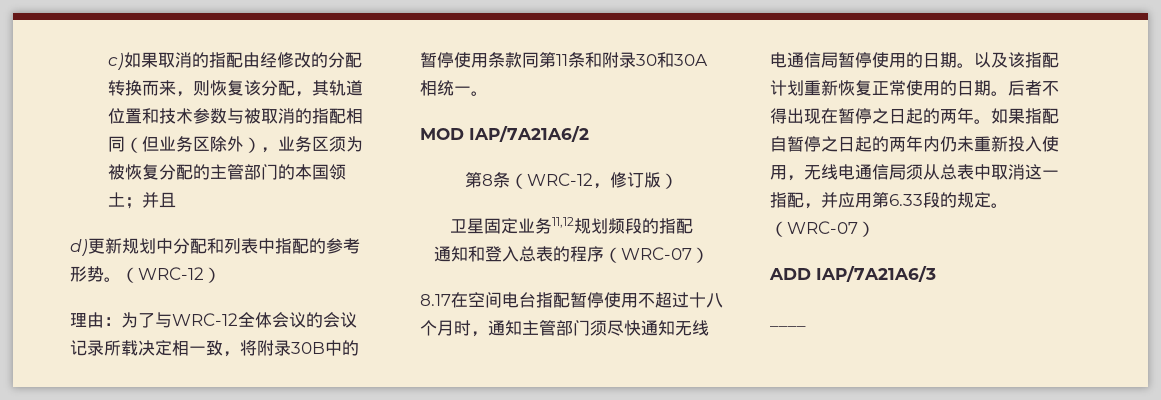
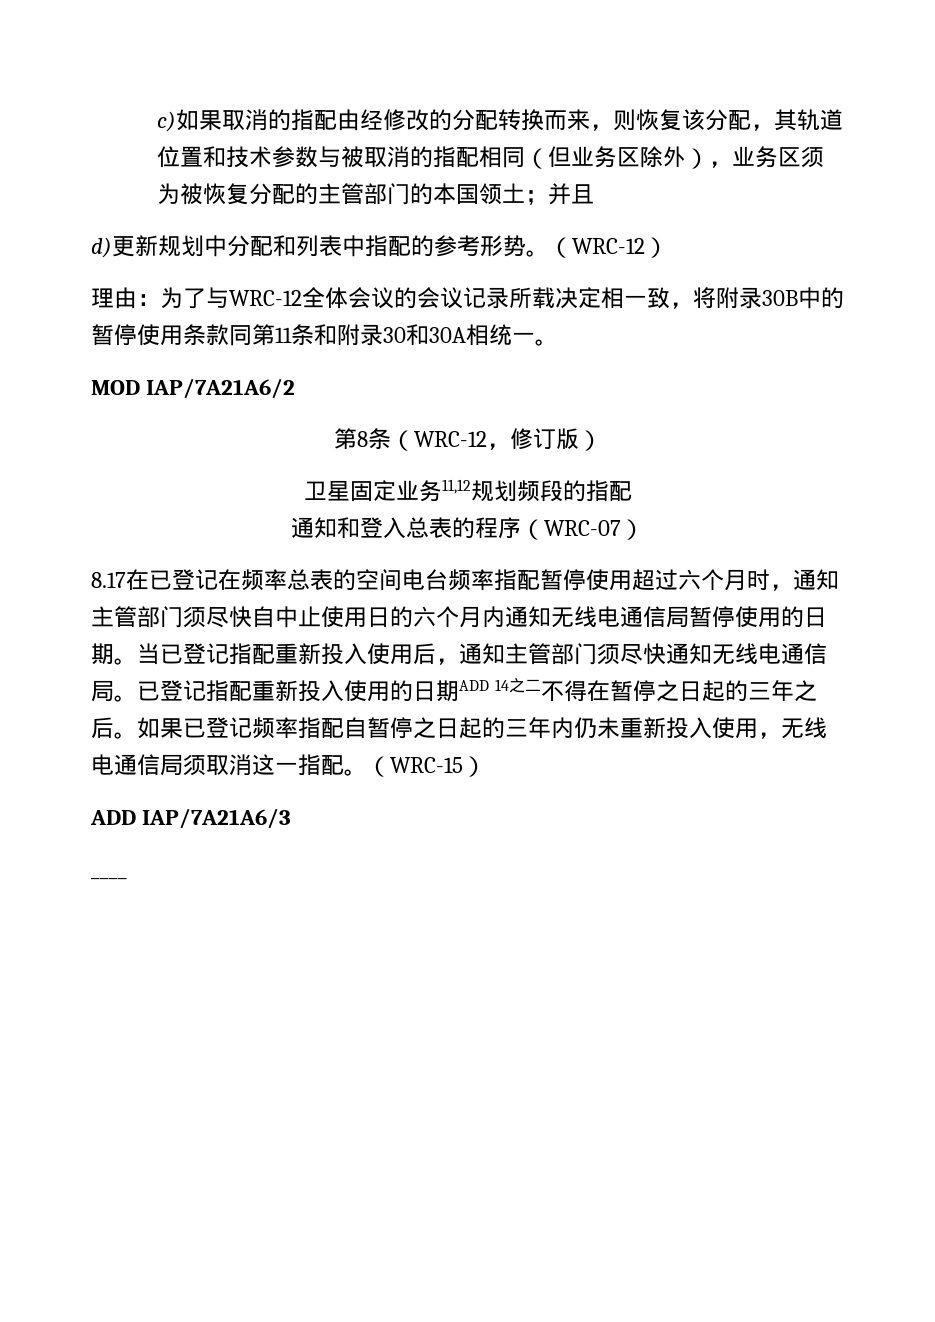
- 8.17在空间电台指配暂停使用不超过十八个月时，通知主管部门须尽快通知无线电通信局暂停使用的日期。以及该指配计划重新恢复正常使用的日期。后者不得出现在暂停之日起的两年。如果指配自暂停之日起的两年内仍未重新投入使用，无线电通信局须从总表中取消这一指配，并应用第6.33段的规定。（WRC-07）
+ 8.17在已登记在频率总表的空间电台频率指配暂停使用超过六个月时，通知主管部门须尽快自中止使用日的六个月内通知无线电通信局暂停使用的日期。当已登记指配重新投入使用后，通知主管部门须尽快通知无线电通信局。已登记指配重新投入使用的日期ADD 14之二不得在暂停之日起的三年之后。如果已登记频率指配自暂停之日起的三年内仍未重新投入使用，无线电通信局须取消这一指配。（WRC-15）

